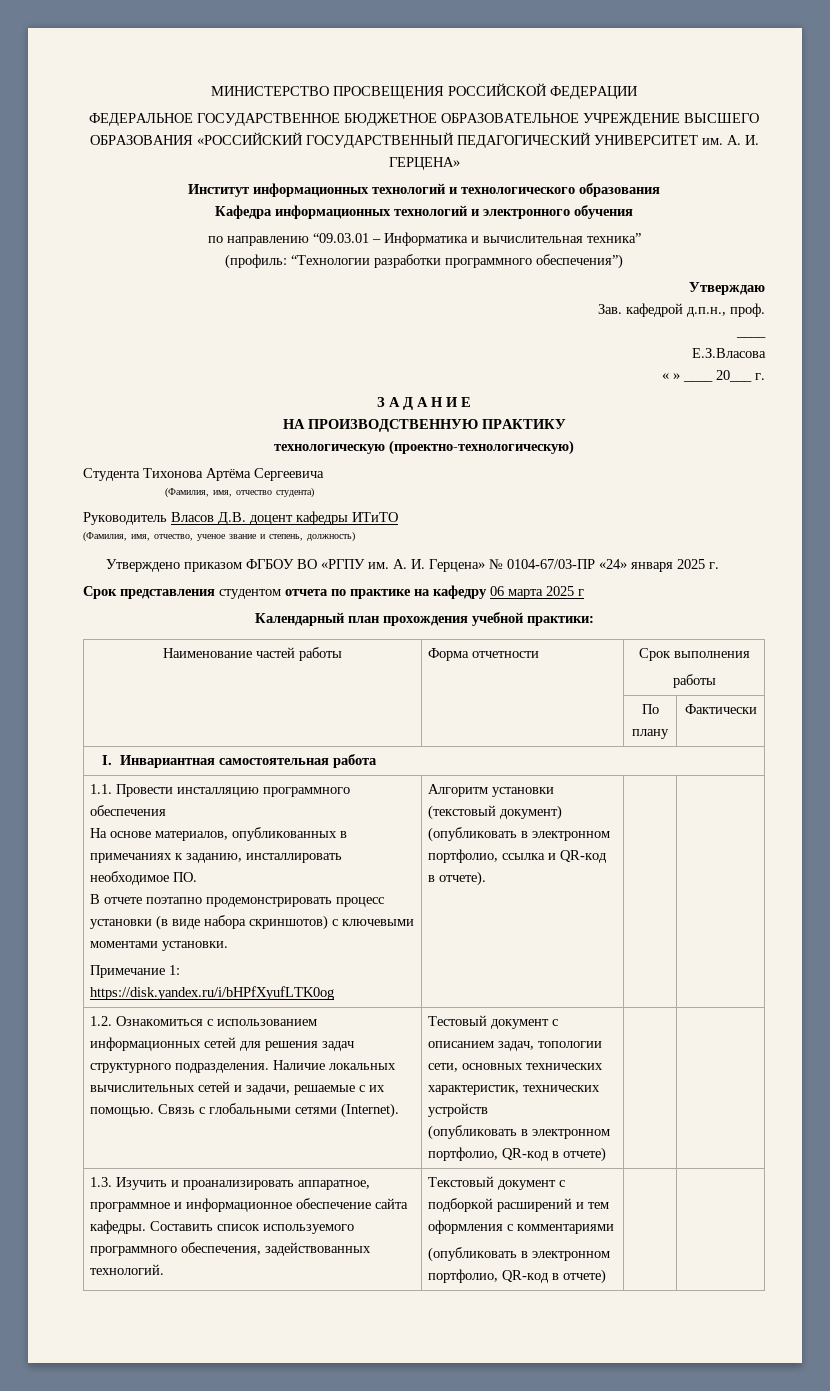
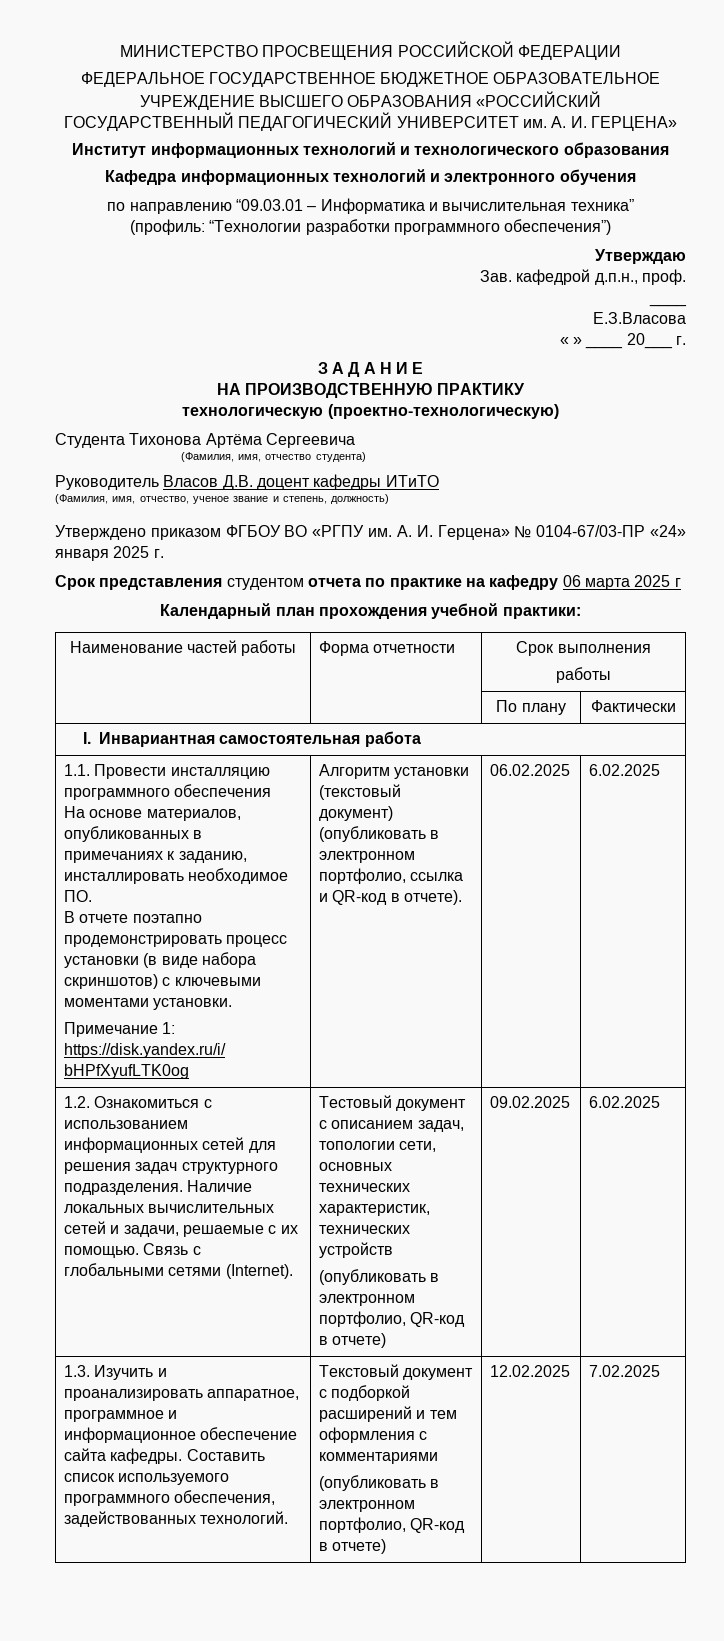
+ 06.02.2025 | 6.02.2025
+ 09.02.2025 | 6.02.2025
  1.3. Изучить и проанализировать аппаратное, программное и информационное обеспечение сайта кафедры. Составить список используемого программного обеспечения, задействованных технологий. | Текстовый документ с подборкой расширений и тем оформления с комментариями
- (опубликовать в электронном портфолио, QR-код в отчете) | |
+ (опубликовать в электронном портфолио, QR-код в отчете) | 12.02.2025 | 7.02.2025

